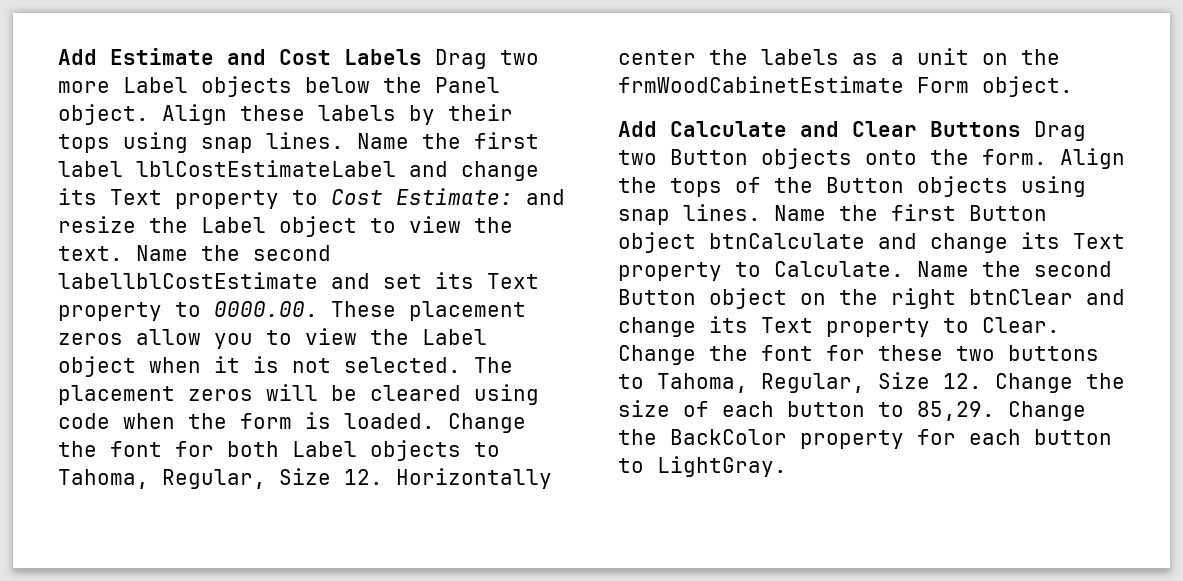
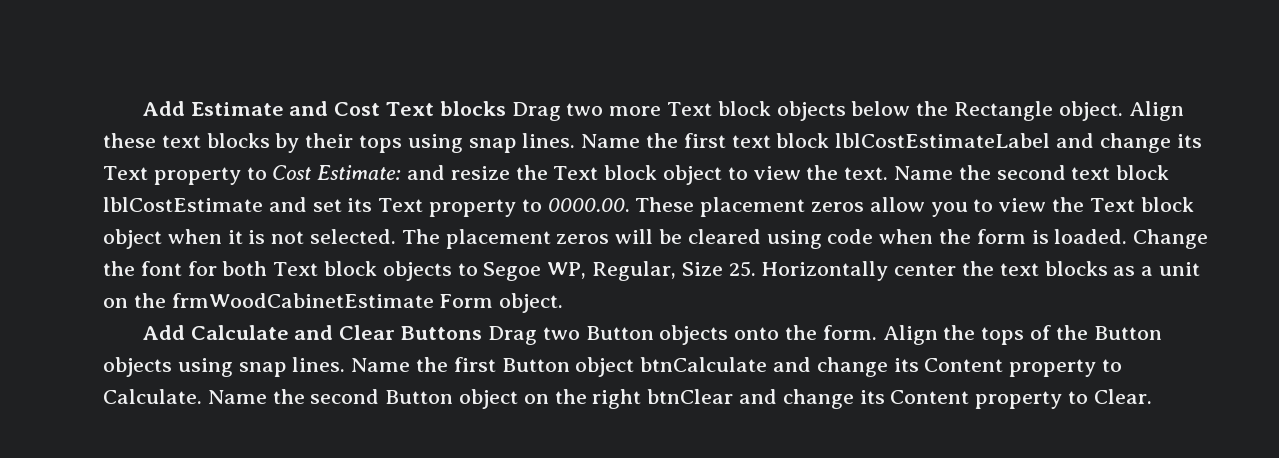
- Add Estimate and Cost Labels Drag two more Label objects below the Panel object.
+ Add Estimate and Cost Text blocks Drag two more Text block objects below the Rectangle object.
- Align these labels by their tops using snap lines.
+ Align these text blocks by their tops using snap lines.
- Name the first label lblCostEstimateLabel and change its Text property to Cost Estimate: and resize the Label object to view the text.
+ Name the first text block lblCostEstimateLabel and change its Text property to Cost Estimate: and resize the Text block object to view the text.
- Name the second labellblCostEstimate and set its Text property to 0000.00. These placement zeros allow you to view the Label object when it is not selected.
+ Name the second text block lblCostEstimate and set its Text property to 0000.00. These placement zeros allow you to view the Text block object when it is not selected.
- Change the font for both Label objects to Tahoma, Regular, Size 12. Horizontally center the labels as a unit on the frmWoodCabinetEstimate Form object.
+ Change the font for both Text block objects to Segoe WP, Regular, Size 25. Horizontally center the text blocks as a unit on the frmWoodCabinetEstimate Form object.
- Name the first Button object btnCalculate and change its Text property to Calculate.
+ Name the first Button object btnCalculate and change its Content property to Calculate.
- Name the second Button object on the right btnClear and change its Text property to Clear. Change the font for these two buttons to Tahoma, Regular, Size 12. Change the size of each button to 85,29. Change the BackColor property for each button to LightGray.
+ Name the second Button object on the right btnClear and change its Content property to Clear.

